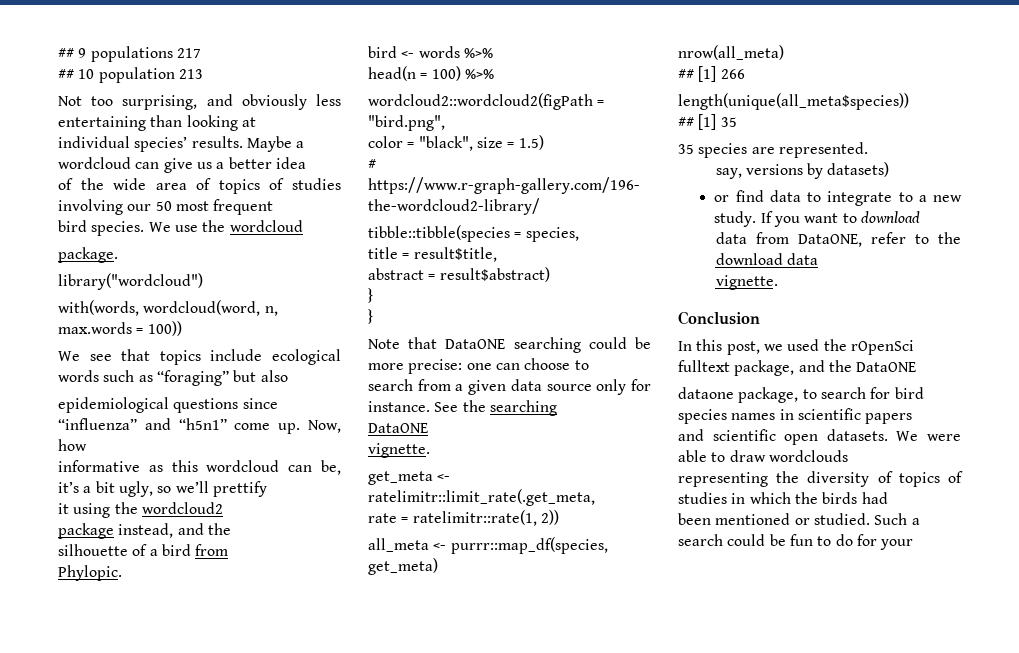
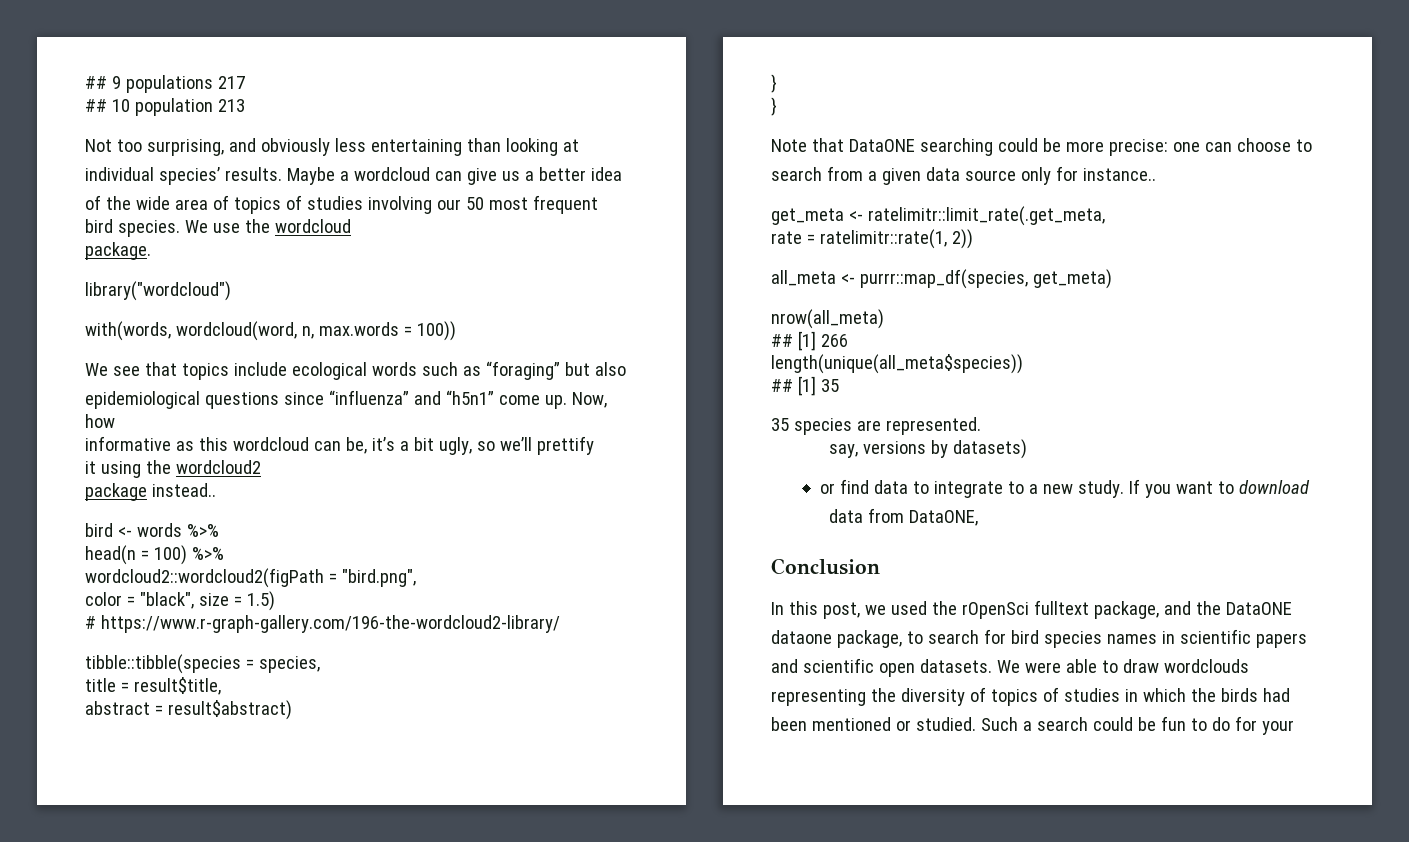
- package instead, and the
- silhouette of a bird from
- Phylopic.
+ package instead..
- search from a given data source only for instance. See the searching
- DataONE
- vignette.
+ search from a given data source only for instance..
- data from DataONE, refer to the download data
- vignette.
+ data from DataONE,

